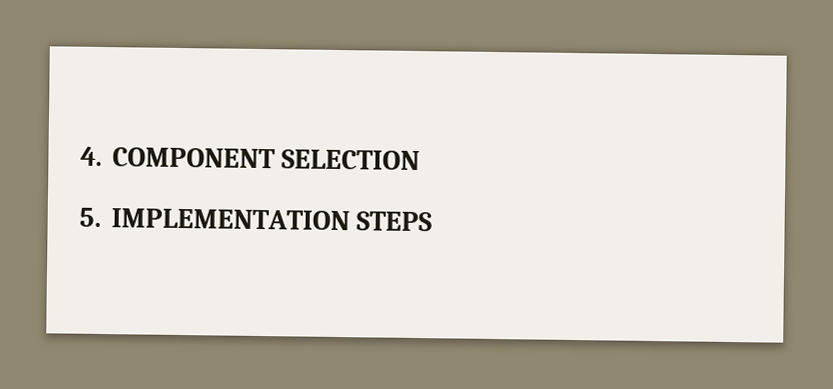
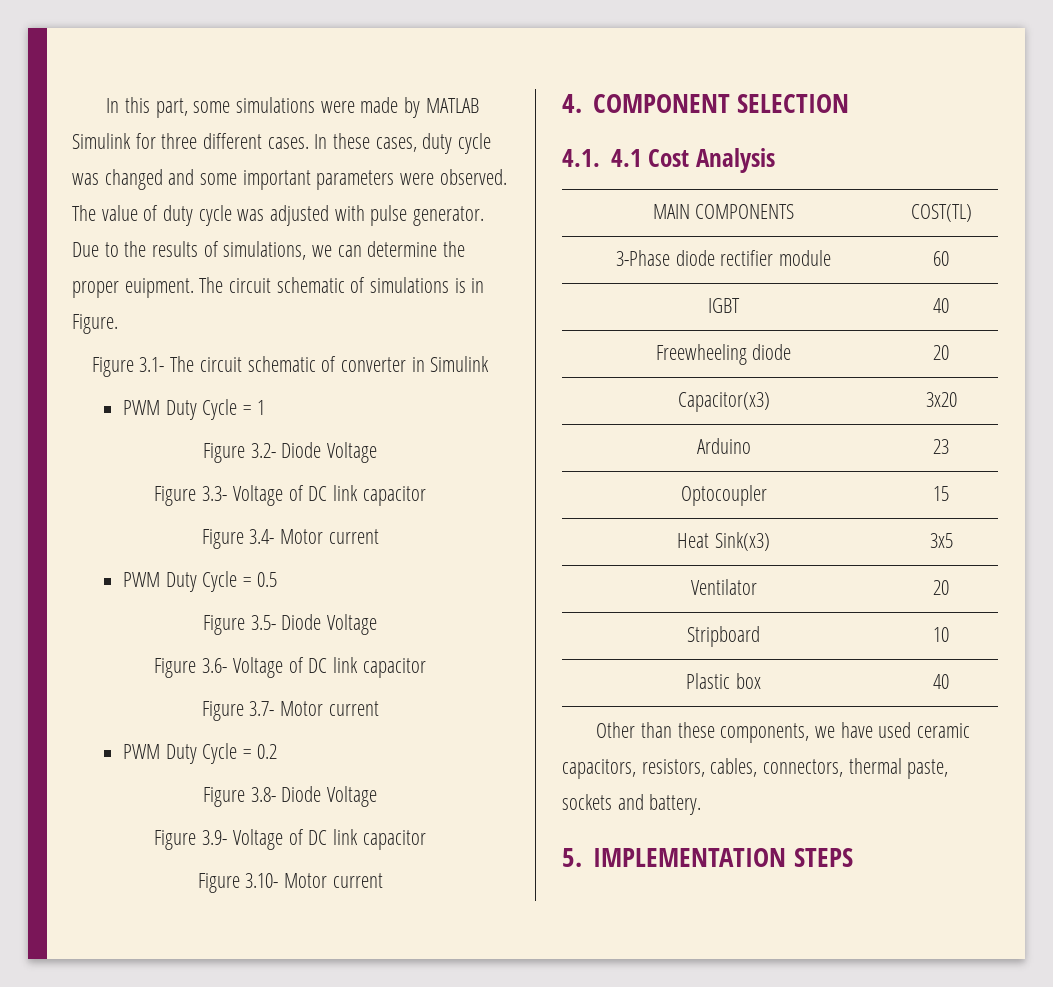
+ In this part, some simulations were made by MATLAB Simulink for three different cases. In these cases, duty cycle was changed and some important parameters were observed. The value of duty cycle was adjusted with pulse generator. Due to the results of simulations, we can determine the proper euipment. The circuit schematic of simulations is in Figure.
+ Figure 3.1- The circuit schematic of converter in Simulink
+ PWM Duty Cycle = 1
+ Figure 3.2- Diode Voltage
+ Figure 3.3- Voltage of DC link capacitor
+ Figure 3.4- Motor current
+ PWM Duty Cycle = 0.5
+ Figure 3.5- Diode Voltage
+ Figure 3.6- Voltage of DC link capacitor
+ Figure 3.7- Motor current
+ PWM Duty Cycle = 0.2
+ Figure 3.8- Diode Voltage
+ Figure 3.9- Voltage of DC link capacitor
+ Figure 3.10- Motor current
  4. COMPONENT SELECTION
+ 4.1. 4.1 Cost Analysis
+ MAIN COMPONENTS | COST(TL)
+ 3-Phase diode rectifier module | 60
+ IGBT | 40
+ Freewheeling diode | 20
+ Capacitor(x3) | 3x20
+ Arduino | 23
+ Optocoupler | 15
+ Heat Sink(x3) | 3x5
+ Ventilator | 20
+ Stripboard | 10
+ Plastic box | 40
+ Other than these components, we have used ceramic capacitors, resistors, cables, connectors, thermal paste, sockets and battery.

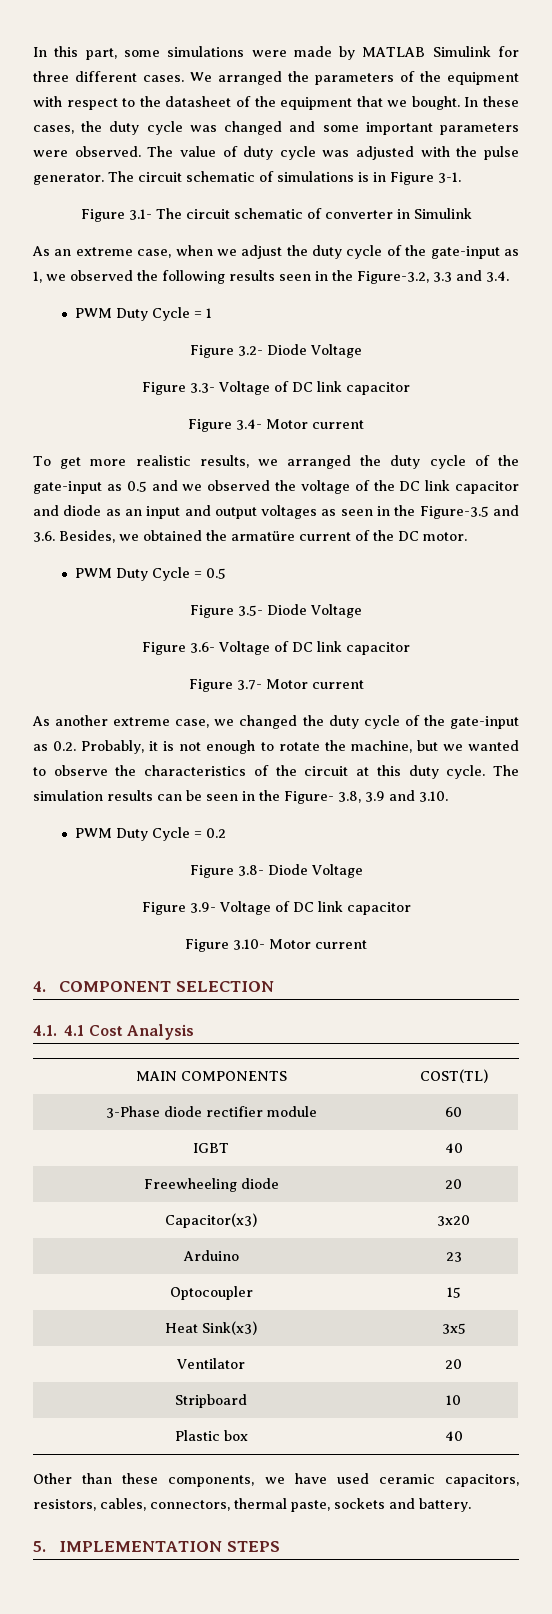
+ We arranged the parameters of the equipment with respect to the datasheet of the equipment that we bought.
- In these cases, duty cycle was changed and some important parameters were observed.
+ In these cases, the duty cycle was changed and some important parameters were observed.
- The value of duty cycle was adjusted with pulse generator.
+ The value of duty cycle was adjusted with the pulse generator.
- Due to the results of simulations, we can determine the proper euipment.
- The circuit schematic of simulations is in Figure.
+ The circuit schematic of simulations is in Figure 3-1.
+ As an extreme case, when we adjust the duty cycle of the gate-input as 1, we observed the following results seen in the Figure-3.2, 3.3 and 3.4.
+ To get more realistic results, we arranged the duty cycle of the gate-input as 0.5 and we observed the voltage of the DC link capacitor and diode as an input and output voltages as seen in the Figure-3.5 and 3.6. Besides, we obtained the armatüre current of the DC motor.
+ As another extreme case, we changed the duty cycle of the gate-input as 0.2. Probably, it is not enough to rotate the machine, but we wanted to observe the characteristics of the circuit at this duty cycle. The simulation results can be seen in the Figure- 3.8, 3.9 and 3.10.

